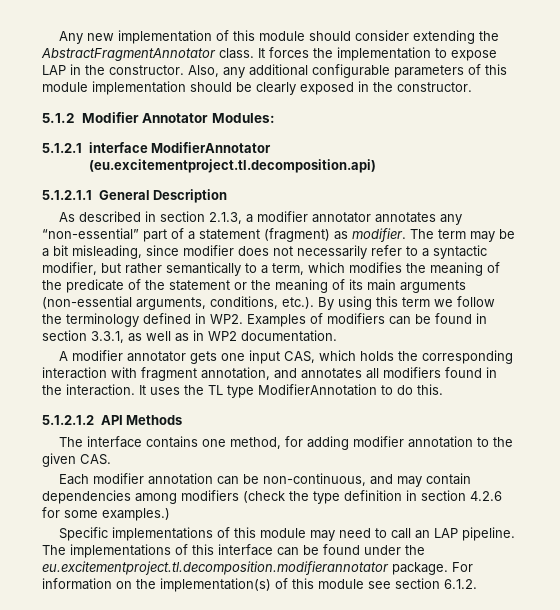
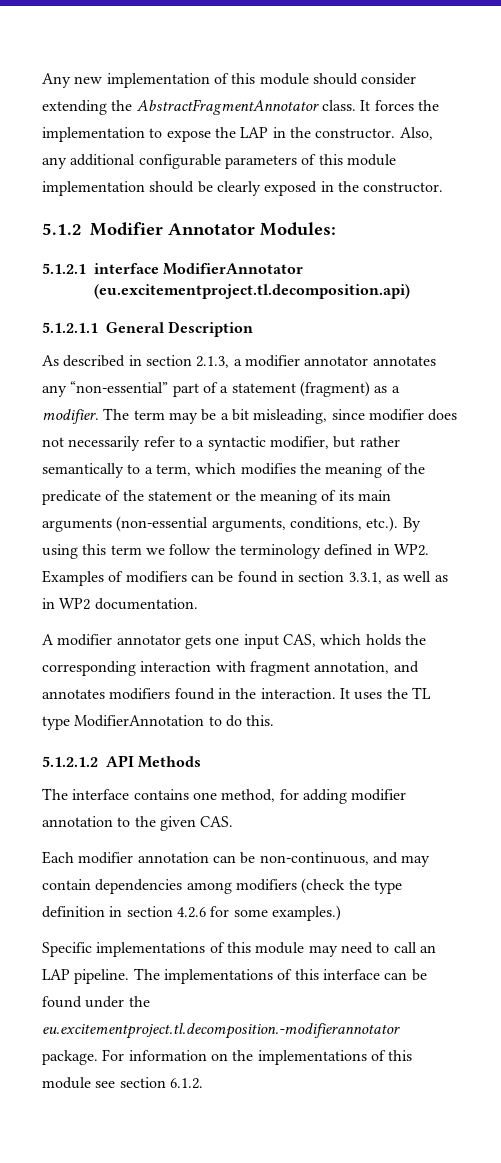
- It forces the implementation to expose LAP in the constructor.
+ It forces the implementation to expose the LAP in the constructor.
- As described in section 2.1.3, a modifier annotator annotates any “non-essential” part of a statement (fragment) as modifier.
+ As described in section 2.1.3, a modifier annotator annotates any “non-essential” part of a statement (fragment) as a modifier.
- A modifier annotator gets one input CAS, which holds the corresponding interaction with fragment annotation, and annotates all modifiers found in the interaction.
+ A modifier annotator gets one input CAS, which holds the corresponding interaction with fragment annotation, and annotates modifiers found in the interaction.
- The implementations of this interface can be found under the eu.excitementproject.tl.decomposition.modifierannotator package.
+ The implementations of this interface can be found under the eu.excitementproject.tl.decomposition.-modifierannotator package.
- For information on the implementation(s) of this module see section 6.1.2.
+ For information on the implementations of this module see section 6.1.2.

